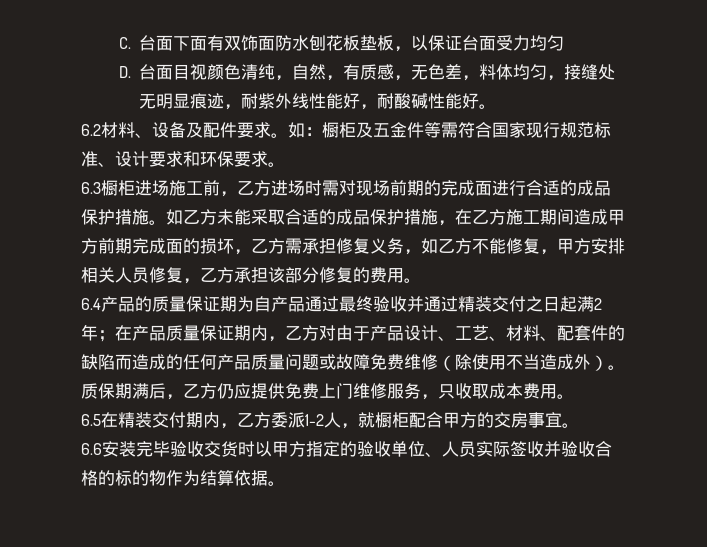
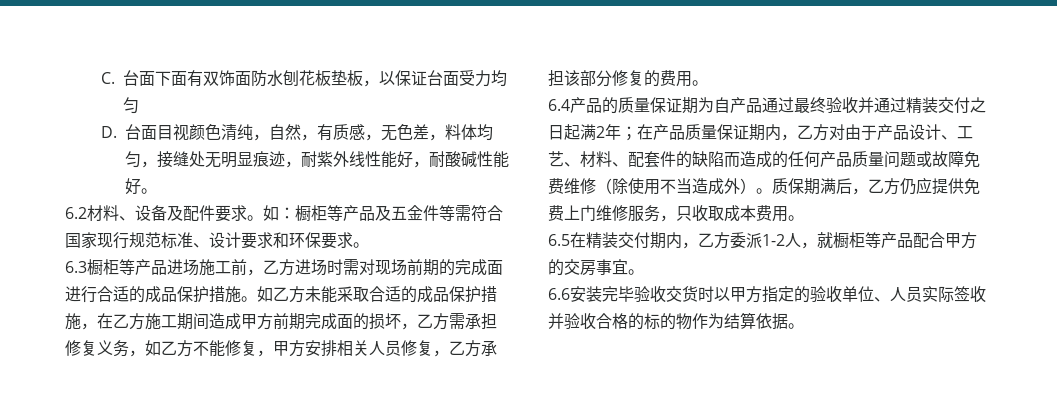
- 如：橱柜及五金件等需符合国家现行规范标准、设计要求和环保要求。
+ 如：橱柜等产品及五金件等需符合国家现行规范标准、设计要求和环保要求。
- 6.3橱柜进场施工前，乙方进场时需对现场前期的完成面进行合适的成品保护措施。
+ 6.3橱柜等产品进场施工前，乙方进场时需对现场前期的完成面进行合适的成品保护措施。
- 6.5在精装交付期内，乙方委派1-2人，就橱柜配合甲方的交房事宜。
+ 6.5在精装交付期内，乙方委派1-2人，就橱柜等产品配合甲方的交房事宜。

